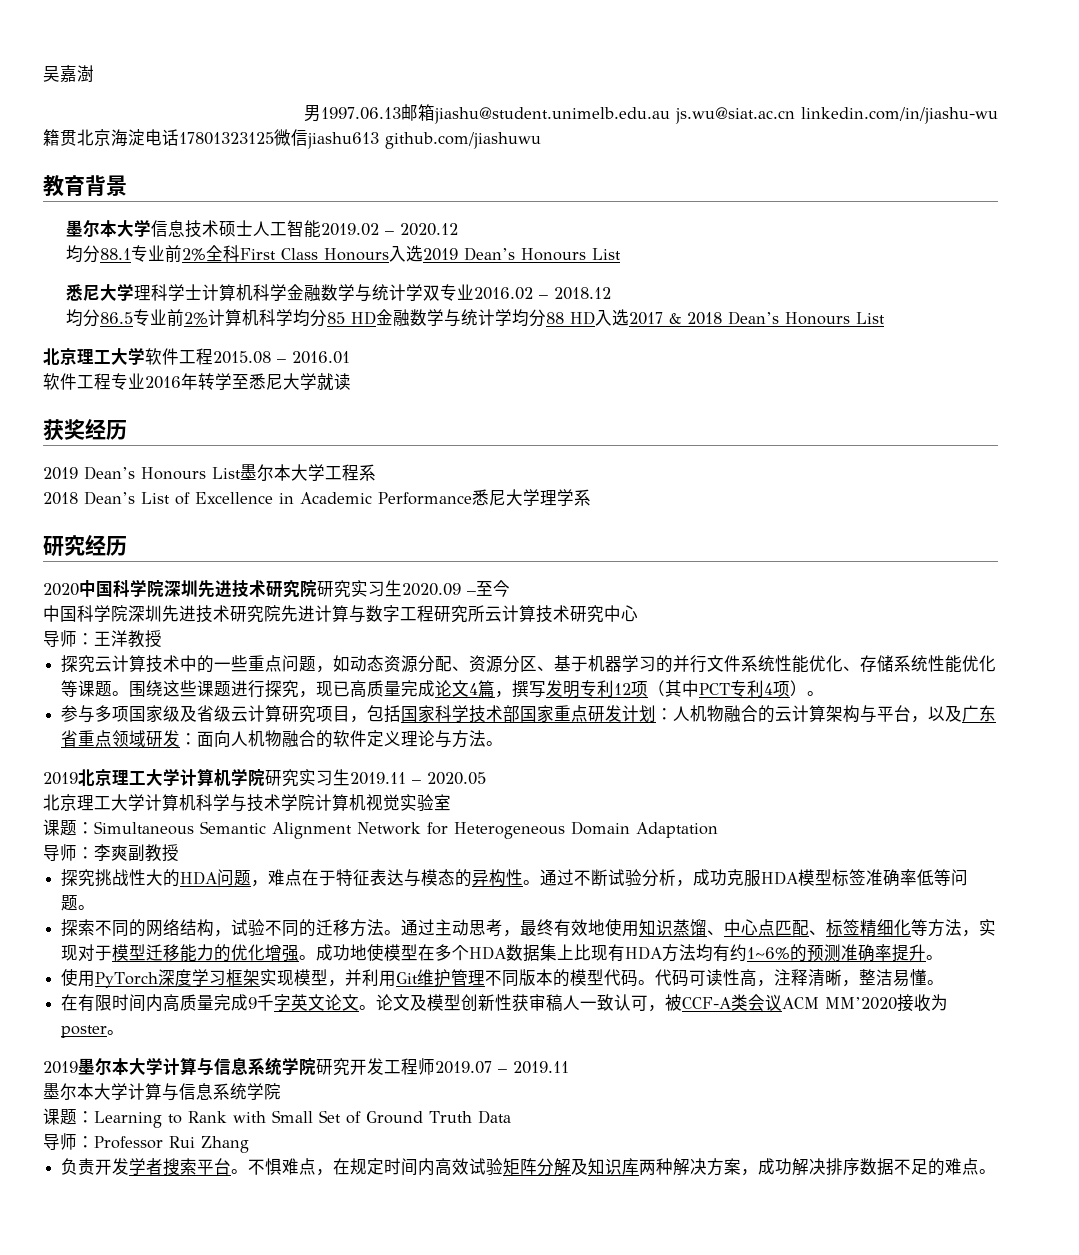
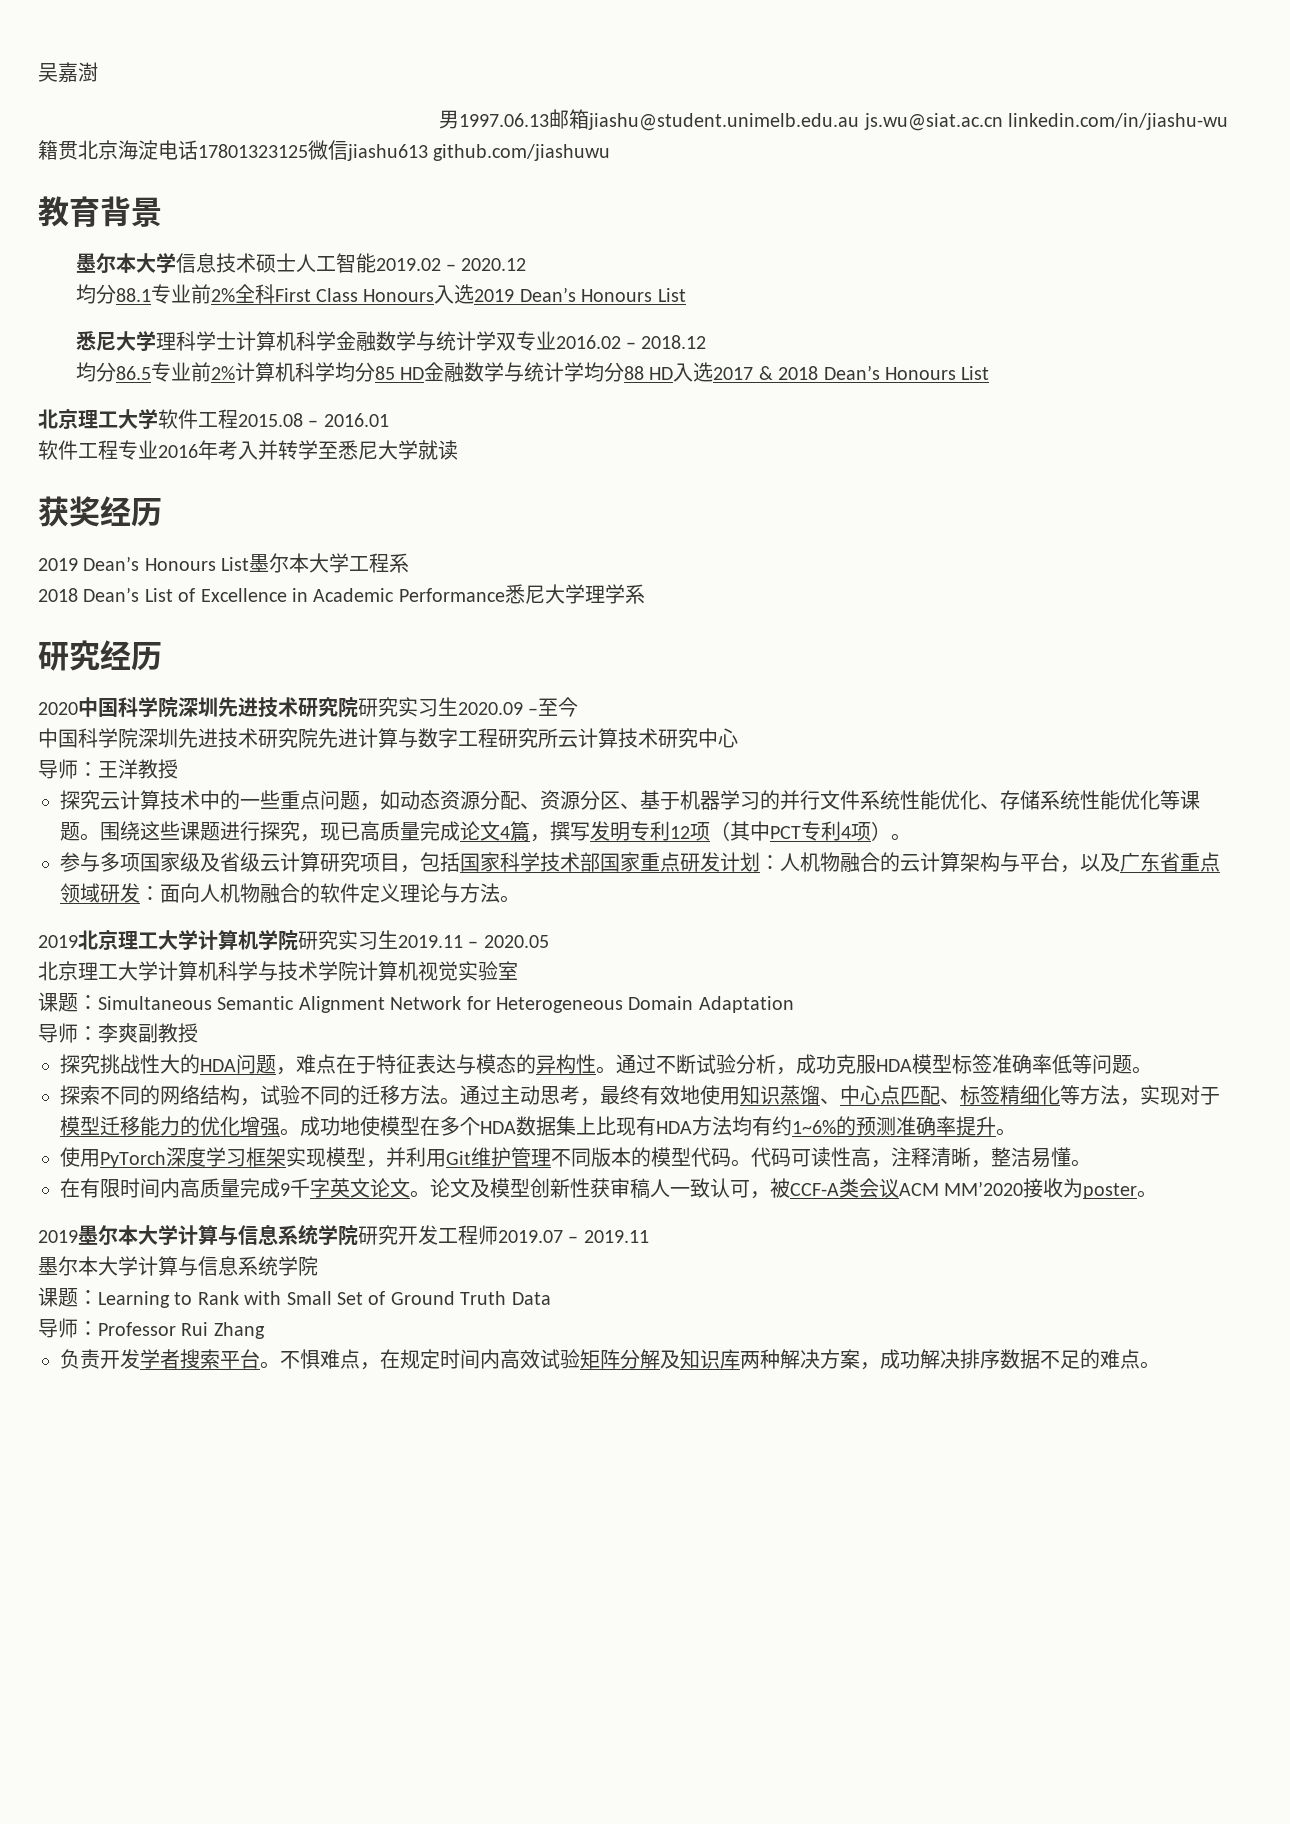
- 软件工程专业2016年转学至悉尼大学就读
+ 软件工程专业2016年考入并转学至悉尼大学就读

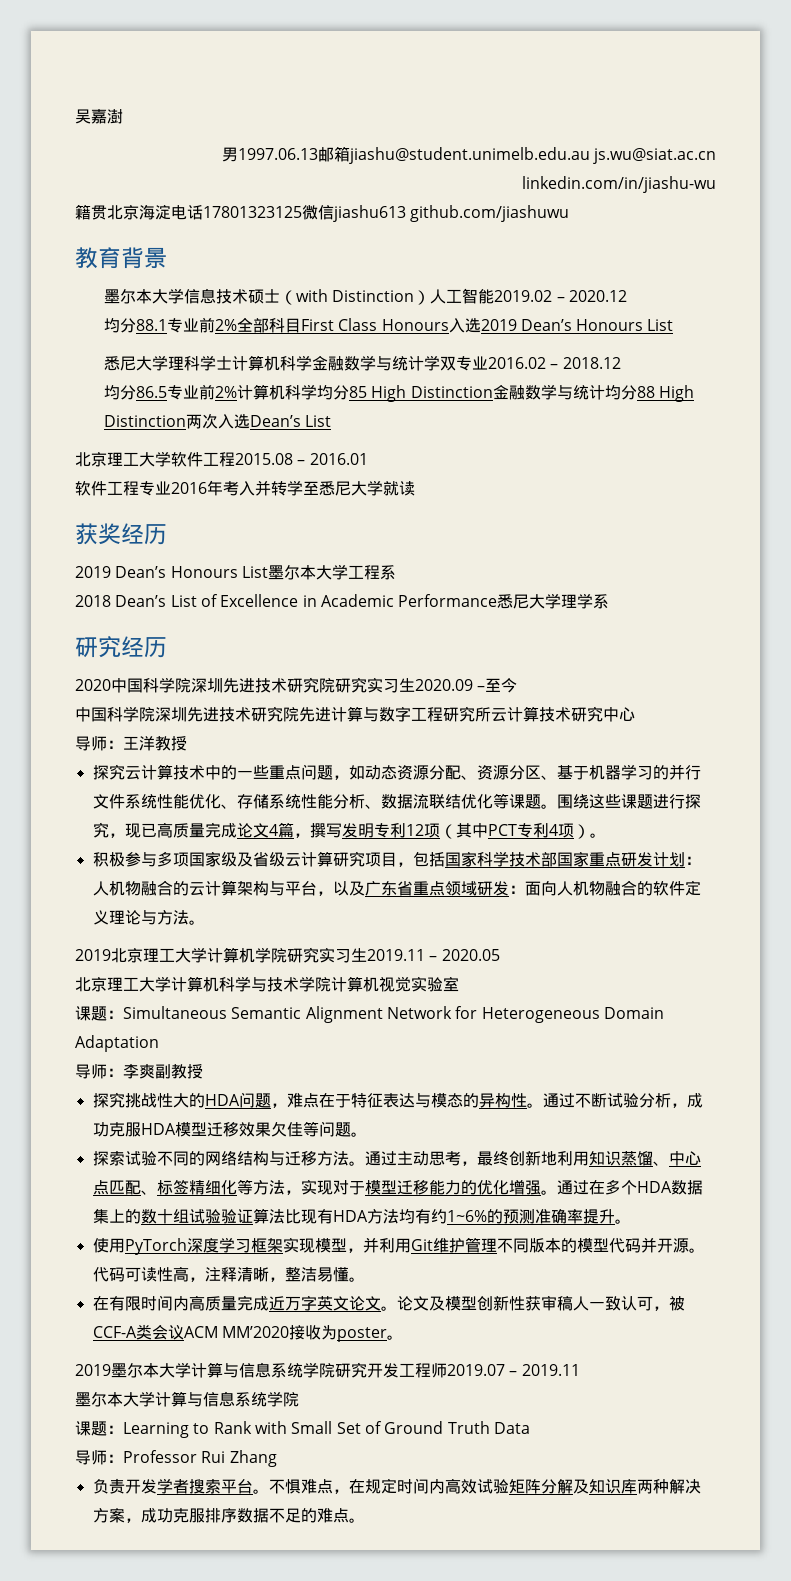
- 墨尔本大学信息技术硕士人工智能2019.02 – 2020.12
+ 墨尔本大学信息技术硕士（with Distinction）人工智能2019.02 – 2020.12
- 均分88.1专业前2%全科First Class Honours入选2019 Dean’s Honours List
+ 均分88.1专业前2%全部科目First Class Honours入选2019 Dean’s Honours List
- 均分86.5专业前2%计算机科学均分85 HD金融数学与统计学均分88 HD入选2017 & 2018 Dean’s Honours List
+ 均分86.5专业前2%计算机科学均分85 High Distinction金融数学与统计均分88 High Distinction两次入选Dean’s List
- 探究云计算技术中的一些重点问题，如动态资源分配、资源分区、基于机器学习的并行文件系统性能优化、存储系统性能优化等课题。
+ 探究云计算技术中的一些重点问题，如动态资源分配、资源分区、基于机器学习的并行文件系统性能优化、存储系统性能分析、数据流联结优化等课题。
- 参与多项国家级及省级云计算研究项目，包括国家科学技术部国家重点研发计划：人机物融合的云计算架构与平台，以及广东省重点领域研发：面向人机物融合的软件定义理论与方法。
+ 积极参与多项国家级及省级云计算研究项目，包括国家科学技术部国家重点研发计划：人机物融合的云计算架构与平台，以及广东省重点领域研发：面向人机物融合的软件定义理论与方法。
- 通过不断试验分析，成功克服HDA模型标签准确率低等问题。
+ 通过不断试验分析，成功克服HDA模型迁移效果欠佳等问题。
- 探索不同的网络结构，试验不同的迁移方法。
+ 探索试验不同的网络结构与迁移方法。
- 通过主动思考，最终有效地使用知识蒸馏、中心点匹配、标签精细化等方法，实现对于模型迁移能力的优化增强。
+ 通过主动思考，最终创新地利用知识蒸馏、中心点匹配、标签精细化等方法，实现对于模型迁移能力的优化增强。
- 成功地使模型在多个HDA数据集上比现有HDA方法均有约1~6%的预测准确率提升。
+ 通过在多个HDA数据集上的数十组试验验证算法比现有HDA方法均有约1~6%的预测准确率提升。
- 使用PyTorch深度学习框架实现模型，并利用Git维护管理不同版本的模型代码。
+ 使用PyTorch深度学习框架实现模型，并利用Git维护管理不同版本的模型代码并开源。
- 在有限时间内高质量完成9千字英文论文。
+ 在有限时间内高质量完成近万字英文论文。
- 不惧难点，在规定时间内高效试验矩阵分解及知识库两种解决方案，成功解决排序数据不足的难点。
+ 不惧难点，在规定时间内高效试验矩阵分解及知识库两种解决方案，成功克服排序数据不足的难点。

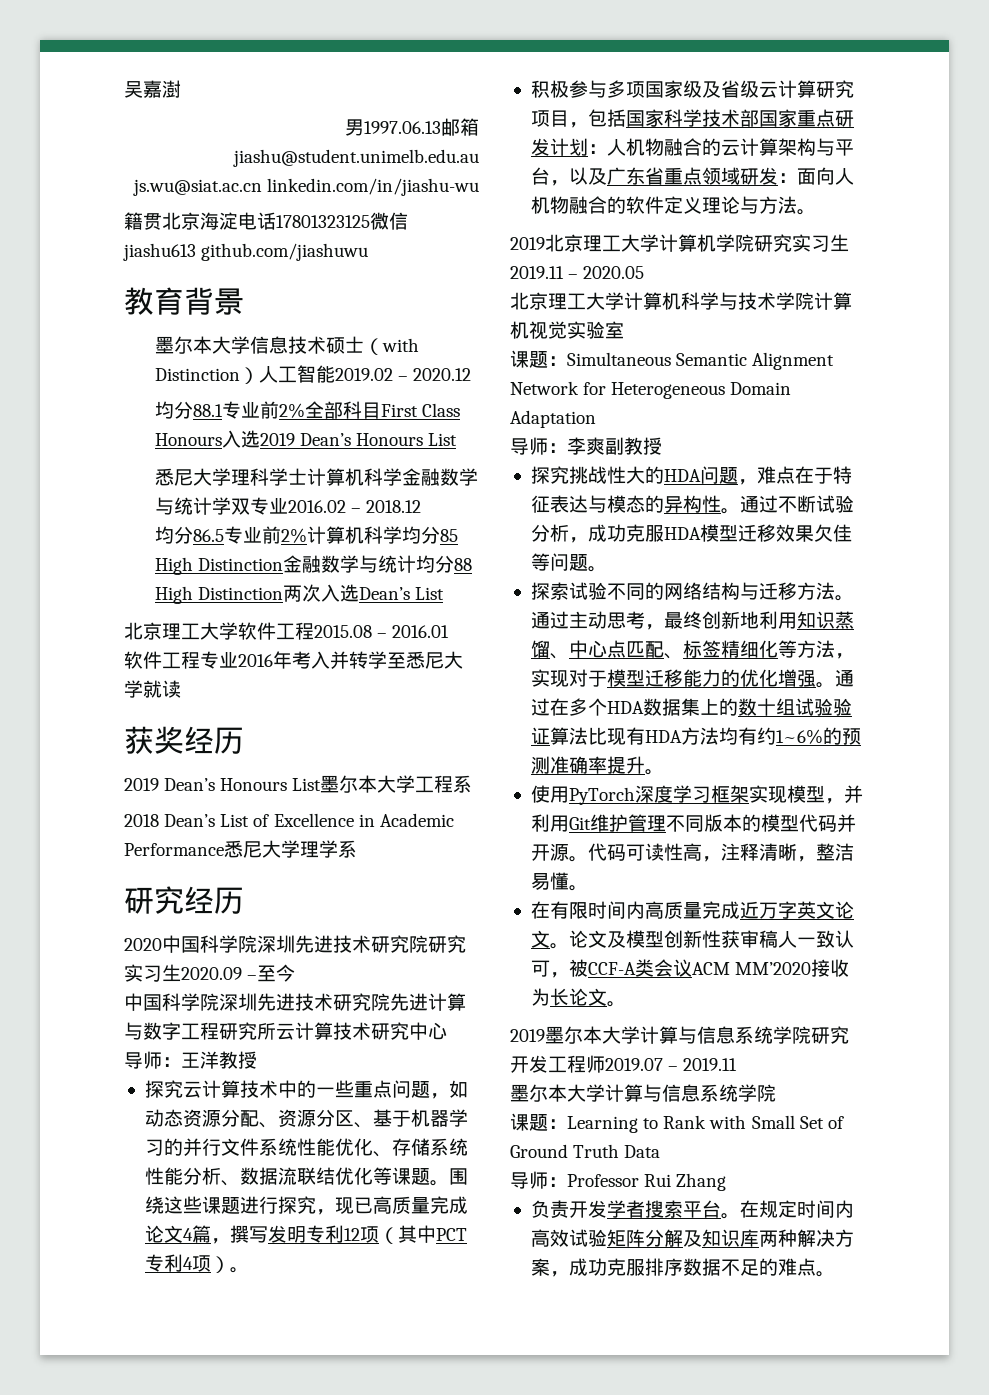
- 论文及模型创新性获审稿人一致认可，被CCF-A类会议ACM MM’2020接收为poster。
+ 论文及模型创新性获审稿人一致认可，被CCF-A类会议ACM MM’2020接收为长论文。
- 不惧难点，在规定时间内高效试验矩阵分解及知识库两种解决方案，成功克服排序数据不足的难点。
+ 在规定时间内高效试验矩阵分解及知识库两种解决方案，成功克服排序数据不足的难点。

